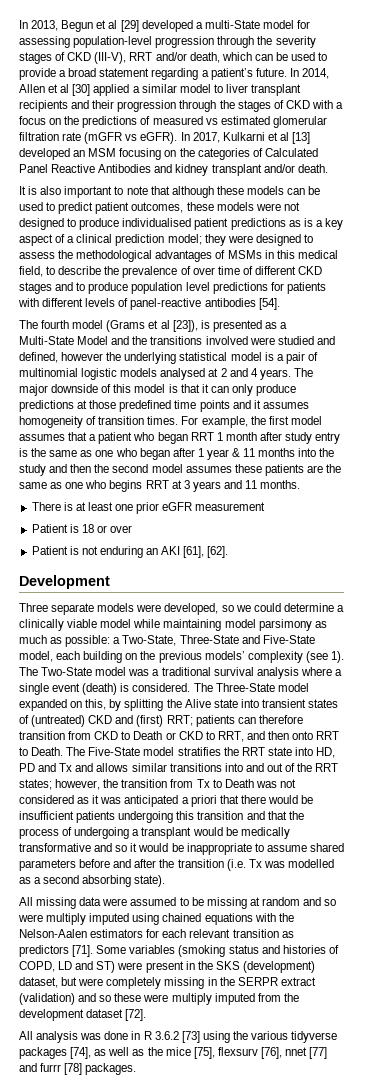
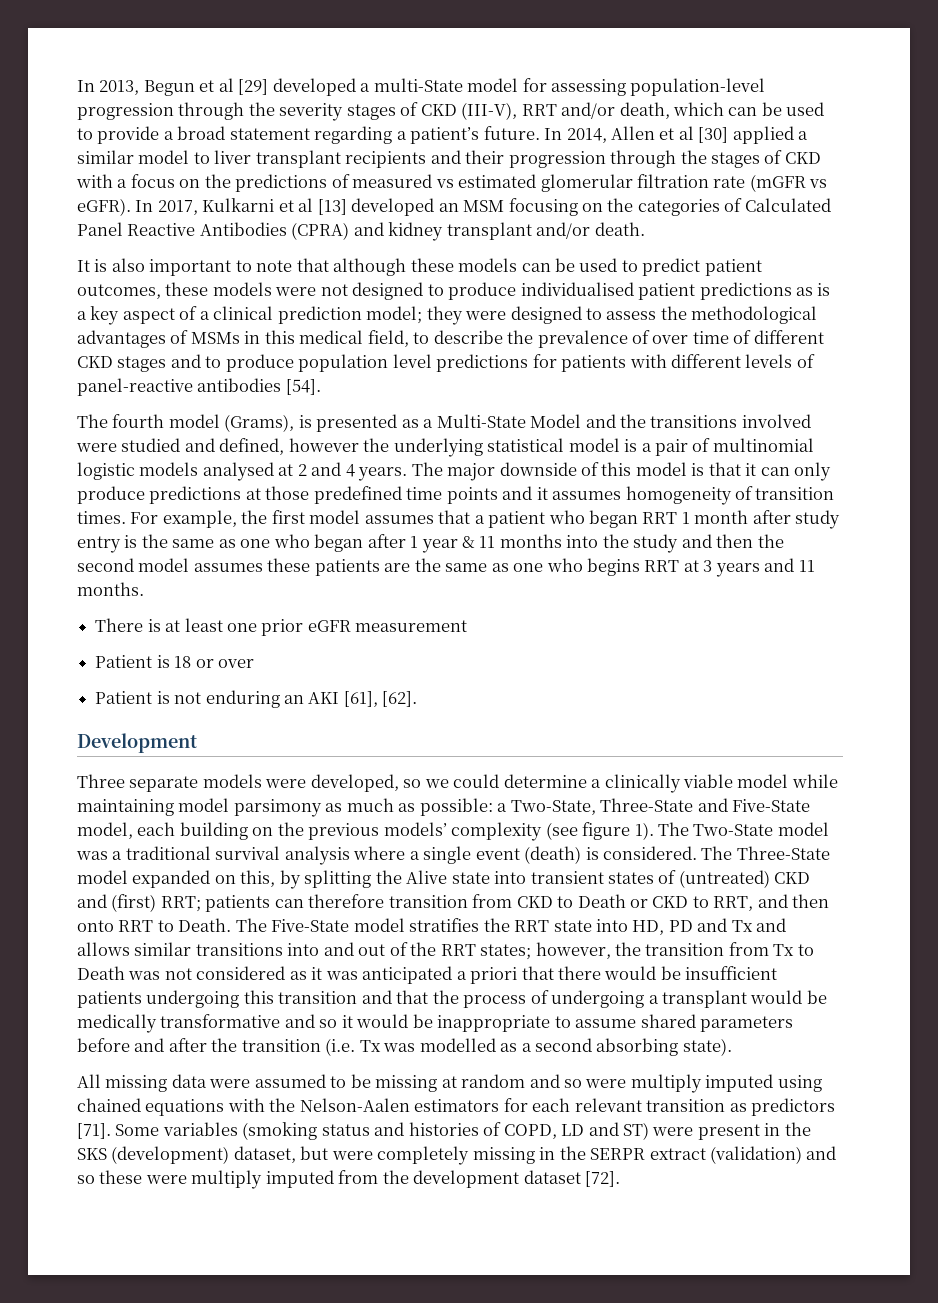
- In 2017, Kulkarni et al [13] developed an MSM focusing on the categories of Calculated Panel Reactive Antibodies and kidney transplant and/or death.
+ In 2017, Kulkarni et al [13] developed an MSM focusing on the categories of Calculated Panel Reactive Antibodies (CPRA) and kidney transplant and/or death.
- The fourth model (Grams et al [23]), is presented as a Multi-State Model and the transitions involved were studied and defined, however the underlying statistical model is a pair of multinomial logistic models analysed at 2 and 4 years.
+ The fourth model (Grams), is presented as a Multi-State Model and the transitions involved were studied and defined, however the underlying statistical model is a pair of multinomial logistic models analysed at 2 and 4 years.
- Three separate models were developed, so we could determine a clinically viable model while maintaining model parsimony as much as possible: a Two-State, Three-State and Five-State model, each building on the previous models’ complexity (see 1).
+ Three separate models were developed, so we could determine a clinically viable model while maintaining model parsimony as much as possible: a Two-State, Three-State and Five-State model, each building on the previous models’ complexity (see figure 1).
- All analysis was done in R 3.6.2 [73] using the various tidyverse packages [74], as well as the mice [75], flexsurv [76], nnet [77] and furrr [78] packages.

